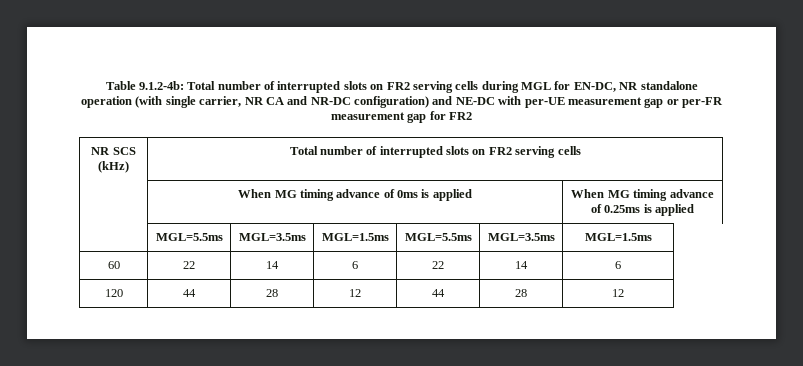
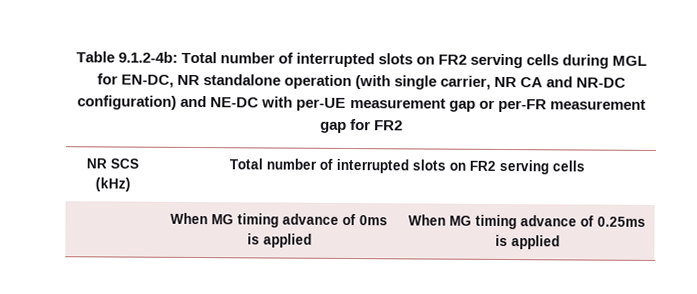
- | MGL=5.5ms | MGL=3.5ms | MGL=1.5ms | MGL=5.5ms | MGL=3.5ms | MGL=1.5ms
- 60 | 22 | 14 | 6 | 22 | 14 | 6
- 120 | 44 | 28 | 12 | 44 | 28 | 12

